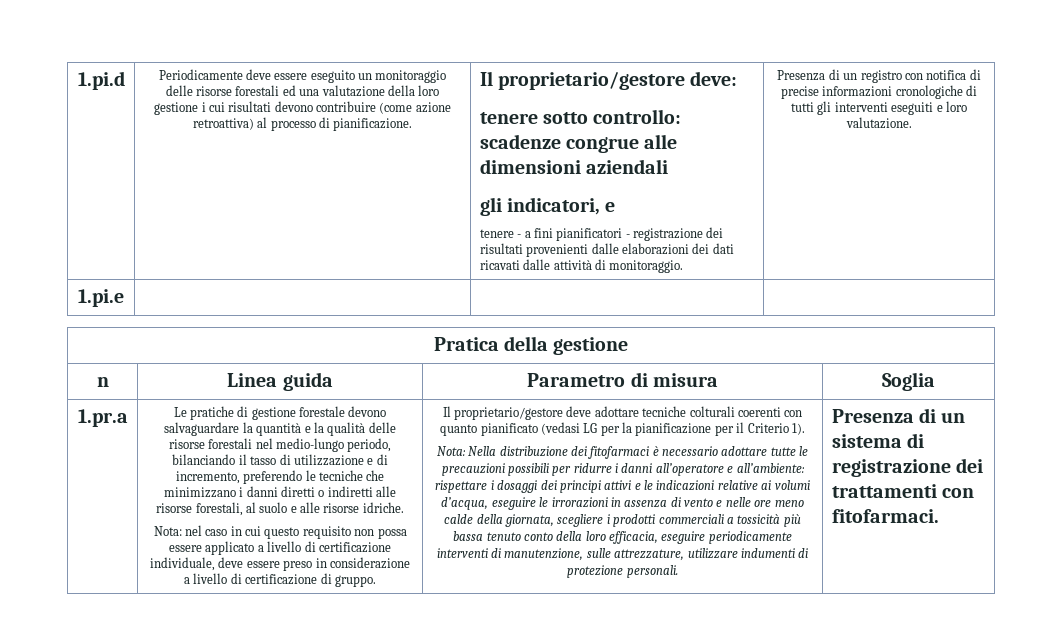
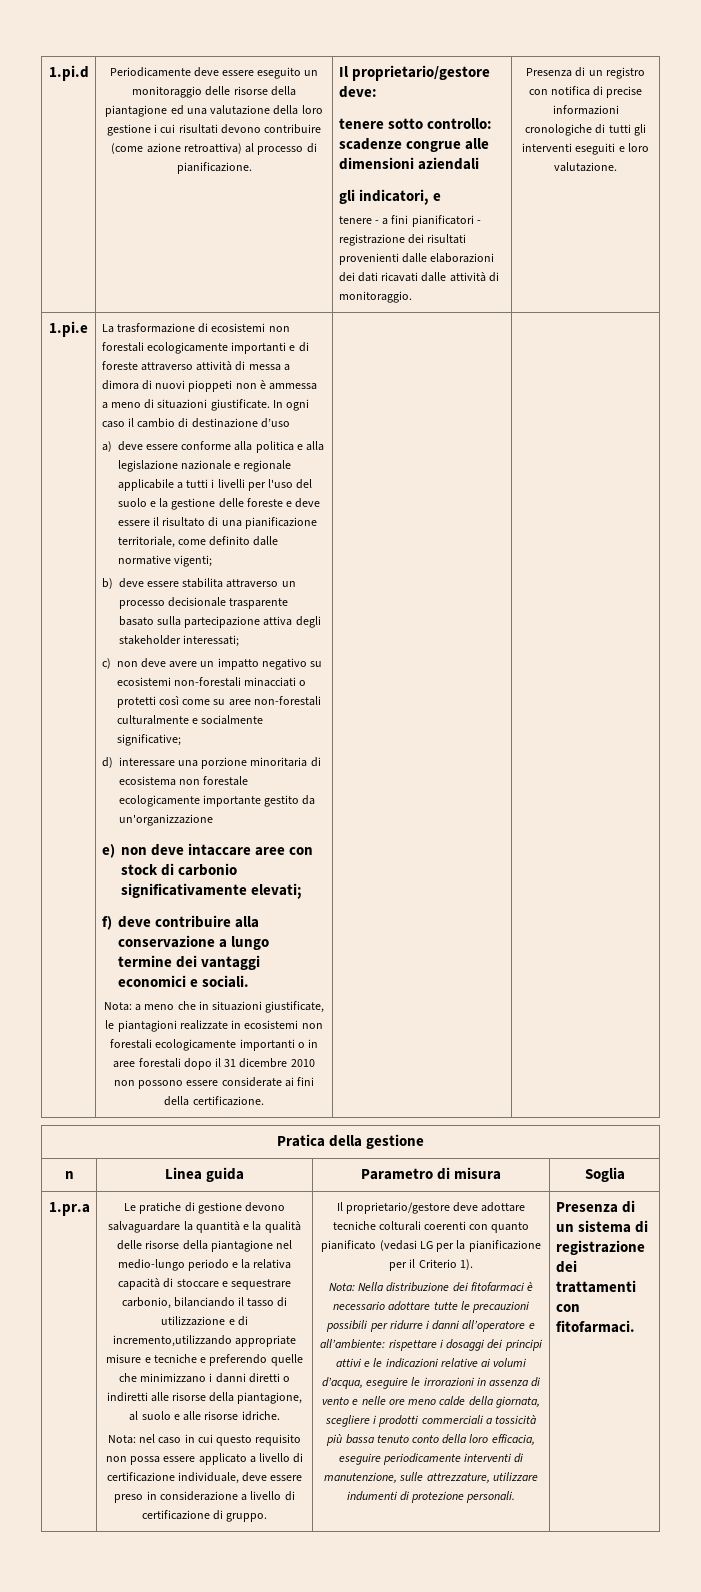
- Periodicamente deve essere eseguito un monitoraggio delle risorse forestali ed una valutazione della loro gestione i cui risultati devono contribuire (come azione retroattiva) al processo di pianificazione.
+ Periodicamente deve essere eseguito un monitoraggio delle risorse della piantagione ed una valutazione della loro gestione i cui risultati devono contribuire (come azione retroattiva) al processo di pianificazione.
+ La trasformazione di ecosistemi non forestali ecologicamente importanti e di foreste attraverso attività di messa a dimora di nuovi pioppeti non è ammessa a meno di situazioni giustificate. In ogni caso il cambio di destinazione d’uso
+ a) deve essere conforme alla politica e alla legislazione nazionale e regionale applicabile a tutti i livelli per l'uso del suolo e la gestione delle foreste e deve essere il risultato di una pianificazione territoriale, come definito dalle normative vigenti;
+ b) deve essere stabilita attraverso un processo decisionale trasparente basato sulla partecipazione attiva degli stakeholder interessati;
+ c) non deve avere un impatto negativo su ecosistemi non-forestali minacciati o protetti così come su aree non-forestali culturalmente e socialmente significative;
+ d) interessare una porzione minoritaria di ecosistema non forestale ecologicamente importante gestito da un'organizzazione
+ e) non deve intaccare aree con stock di carbonio significativamente elevati;
+ f) deve contribuire alla conservazione a lungo termine dei vantaggi economici e sociali.
+ Nota: a meno che in situazioni giustificate, le piantagioni realizzate in ecosistemi non forestali ecologicamente importanti o in aree forestali dopo il 31 dicembre 2010 non possono essere considerate ai fini della certificazione.
- Le pratiche di gestione forestale devono salvaguardare la quantità e la qualità delle risorse forestali nel medio-lungo periodo, bilanciando il tasso di utilizzazione e di incremento, preferendo le tecniche che minimizzano i danni diretti o indiretti alle risorse forestali, al suolo e alle risorse idriche.
+ Le pratiche di gestione devono salvaguardare la quantità e la qualità delle risorse della piantagione nel medio-lungo periodo e la relativa capacità di stoccare e sequestrare carbonio, bilanciando il tasso di utilizzazione e di incremento,utilizzando appropriate misure e tecniche e preferendo quelle che minimizzano i danni diretti o indiretti alle risorse della piantagione, al suolo e alle risorse idriche.

